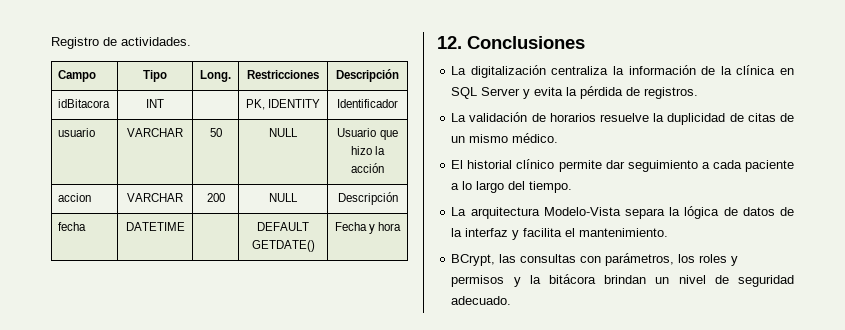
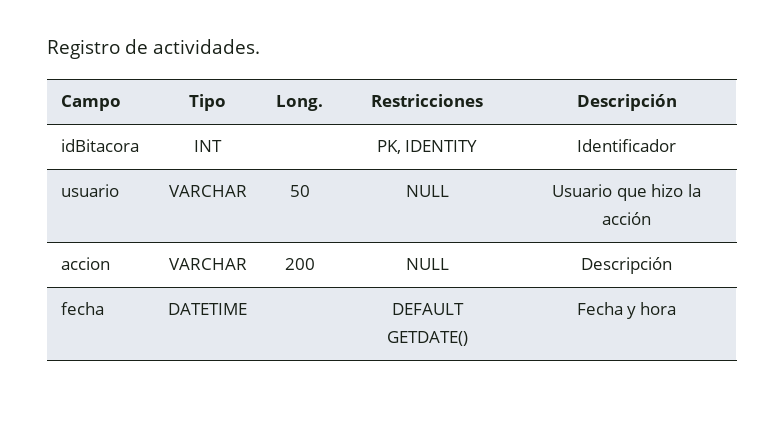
- 12. Conclusiones
- La digitalización centraliza la información de la clínica en SQL Server y evita la pérdida de registros.
- La validación de horarios resuelve la duplicidad de citas de un mismo médico.
- El historial clínico permite dar seguimiento a cada paciente a lo largo del tiempo.
- La arquitectura Modelo-Vista separa la lógica de datos de la interfaz y facilita el mantenimiento.
- BCrypt, las consultas con parámetros, los roles y permisos y la bitácora brindan un nivel de seguridad adecuado.

